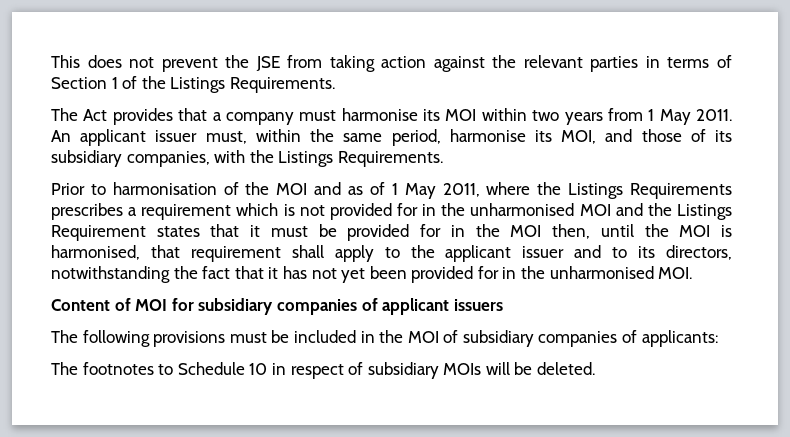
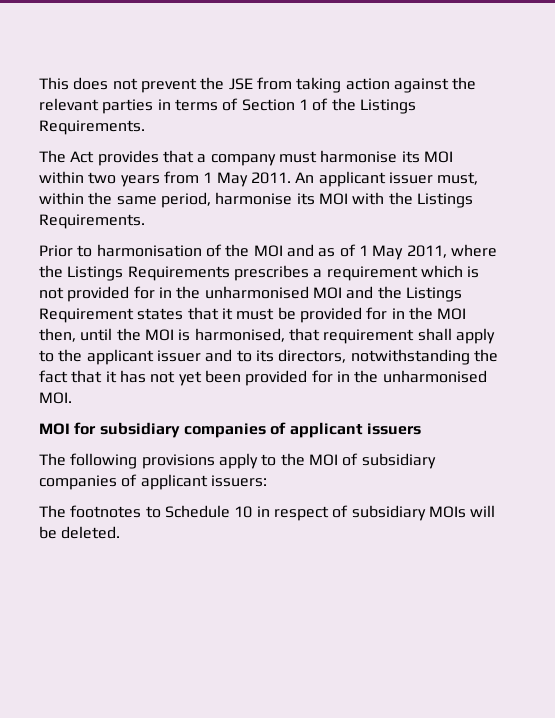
- An applicant issuer must, within the same period, harmonise its MOI, and those of its subsidiary companies, with the Listings Requirements.
+ An applicant issuer must, within the same period, harmonise its MOI with the Listings Requirements.
- Content of MOI for subsidiary companies of applicant issuers
+ MOI for subsidiary companies of applicant issuers
- The following provisions must be included in the MOI of subsidiary companies of applicants:
+ The following provisions apply to the MOI of subsidiary companies of applicant issuers:

